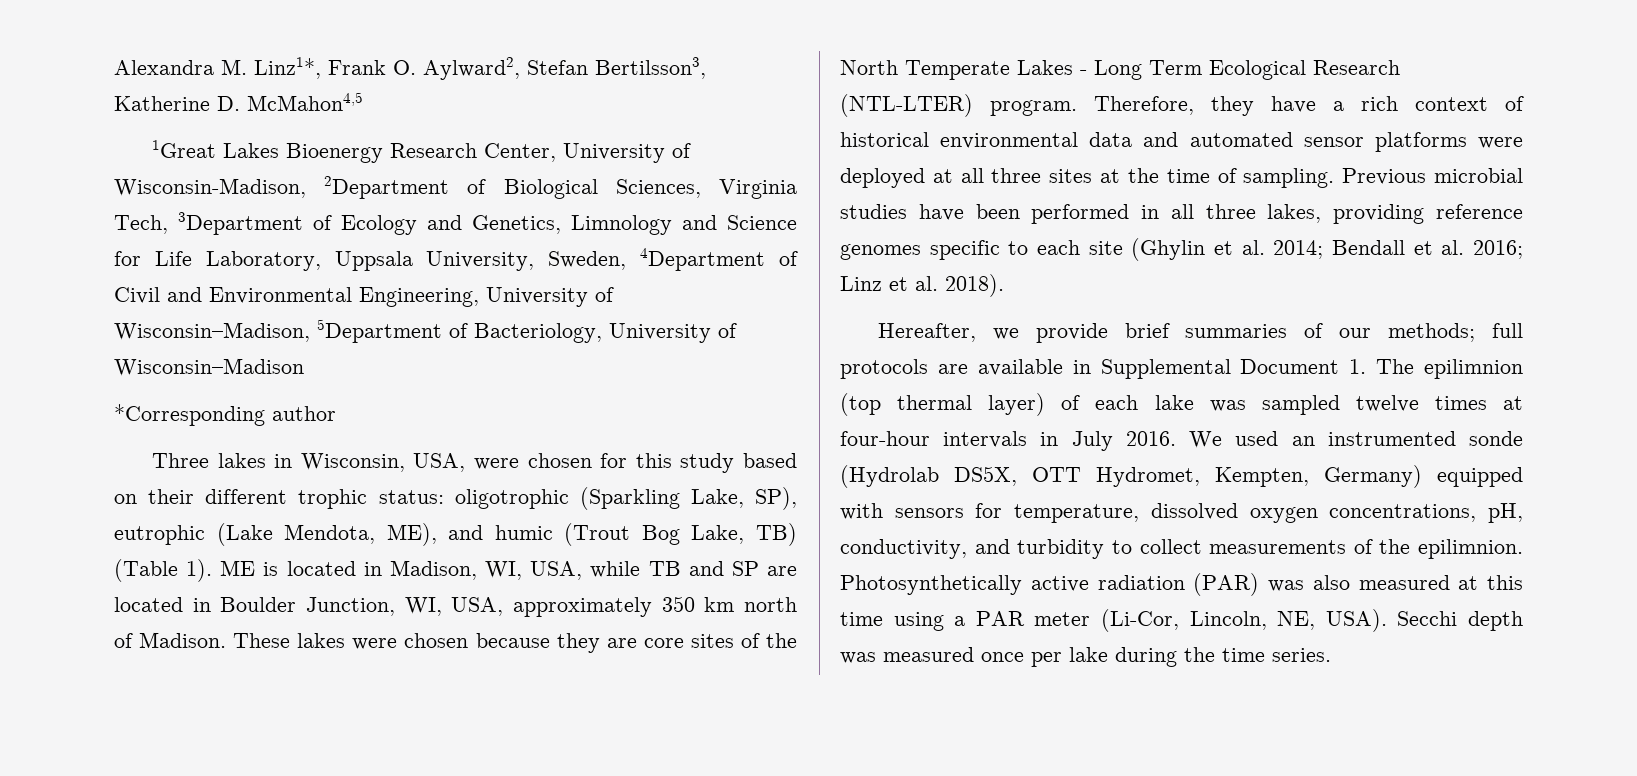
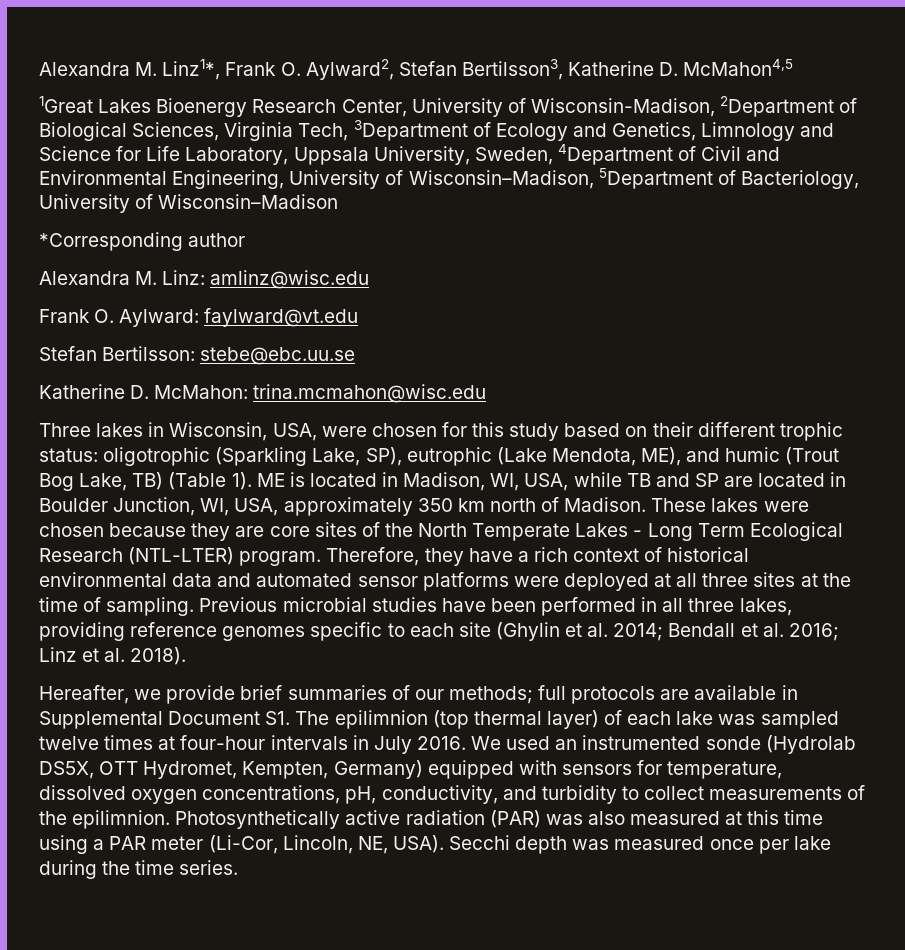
+ Alexandra M. Linz: amlinz@wisc.edu
+ Frank O. Aylward: faylward@vt.edu
+ Stefan Bertilsson: stebe@ebc.uu.se
+ Katherine D. McMahon: trina.mcmahon@wisc.edu
- Hereafter, we provide brief summaries of our methods; full protocols are available in Supplemental Document 1. The epilimnion (top thermal layer) of each lake was sampled twelve times at four-hour intervals in July 2016.
+ Hereafter, we provide brief summaries of our methods; full protocols are available in Supplemental Document S1. The epilimnion (top thermal layer) of each lake was sampled twelve times at four-hour intervals in July 2016.

